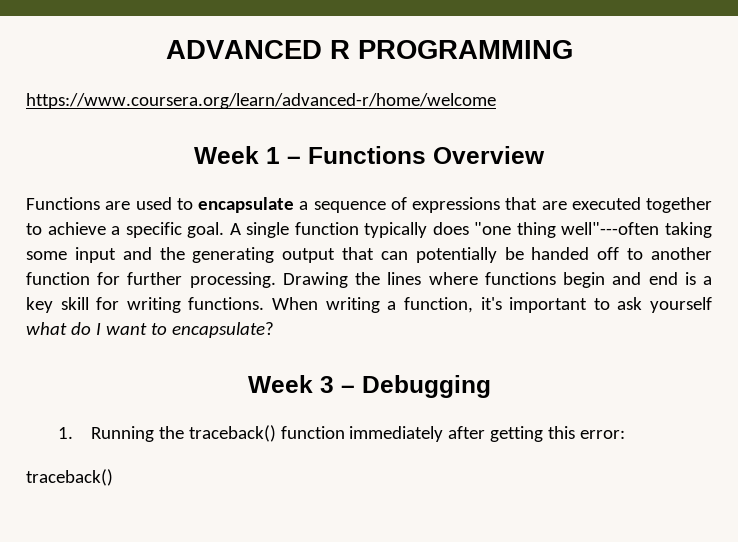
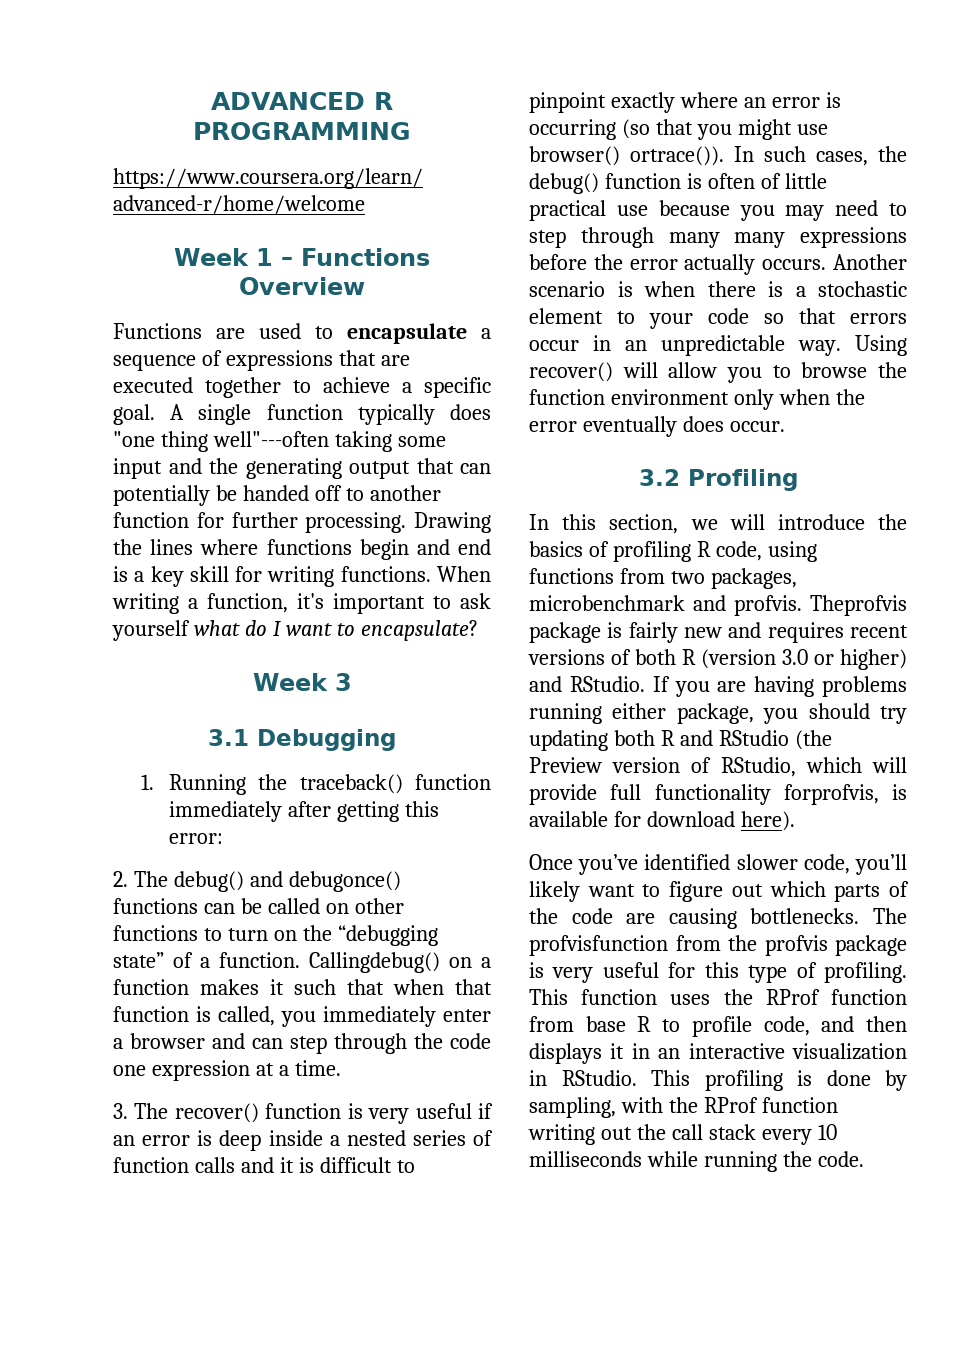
- Week 3 – Debugging
+ Week 3
+ 3.1 Debugging
  1. Running the traceback() function immediately after getting this error:
- traceback()
+ 2. The debug() and debugonce() functions can be called on other functions to turn on the “debugging state” of a function. Callingdebug() on a function makes it such that when that function is called, you immediately enter a browser and can step through the code one expression at a time.
+ 3. The recover() function is very useful if an error is deep inside a nested series of function calls and it is difficult to pinpoint exactly where an error is occurring (so that you might use browser() ortrace()). In such cases, the debug() function is often of little practical use because you may need to step through many many expressions before the error actually occurs. Another scenario is when there is a stochastic element to your code so that errors occur in an unpredictable way. Using recover() will allow you to browse the function environment only when the error eventually does occur.
+ 3.2 Profiling
+ In this section, we will introduce the basics of profiling R code, using functions from two packages, microbenchmark and profvis. Theprofvis package is fairly new and requires recent versions of both R (version 3.0 or higher) and RStudio. If you are having problems running either package, you should try updating both R and RStudio (the Preview version of RStudio, which will provide full functionality forprofvis, is available for download here).
+ Once you’ve identified slower code, you’ll likely want to figure out which parts of the code are causing bottlenecks. The profvisfunction from the profvis package is very useful for this type of profiling. This function uses the RProf function from base R to profile code, and then displays it in an interactive visualization in RStudio. This profiling is done by sampling, with the RProf function writing out the call stack every 10 milliseconds while running the code.

